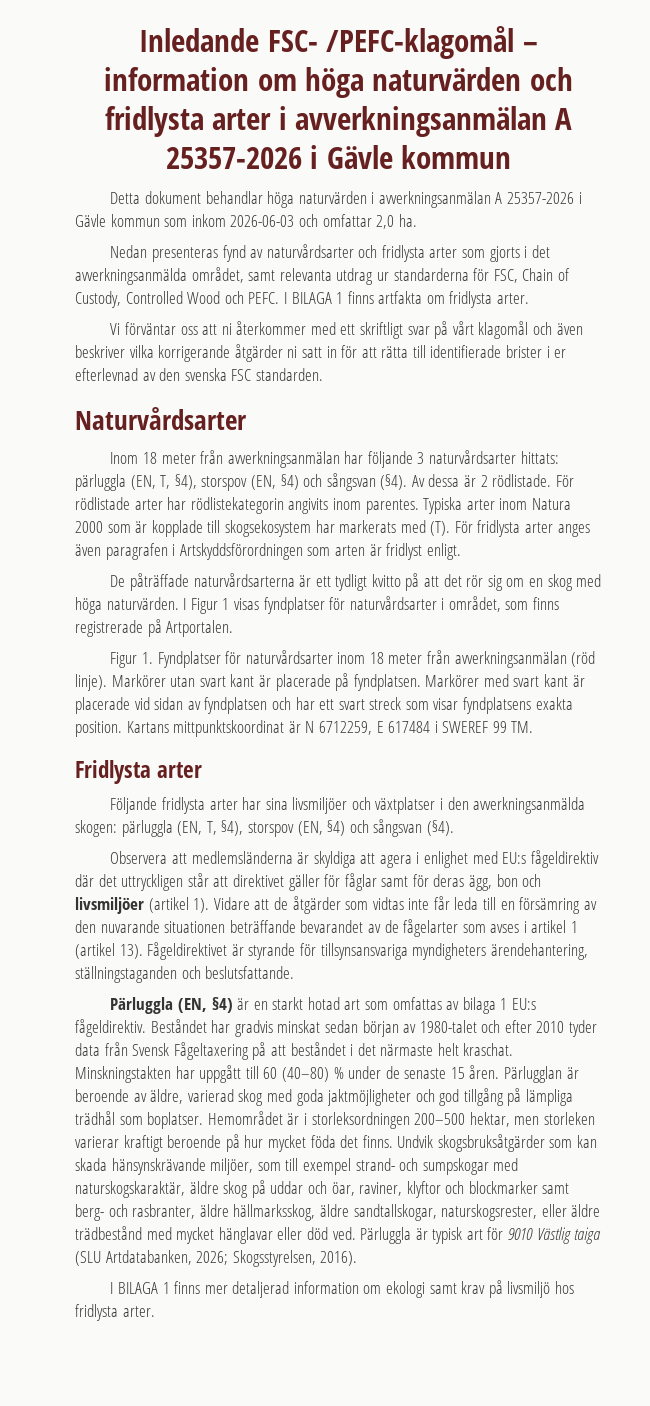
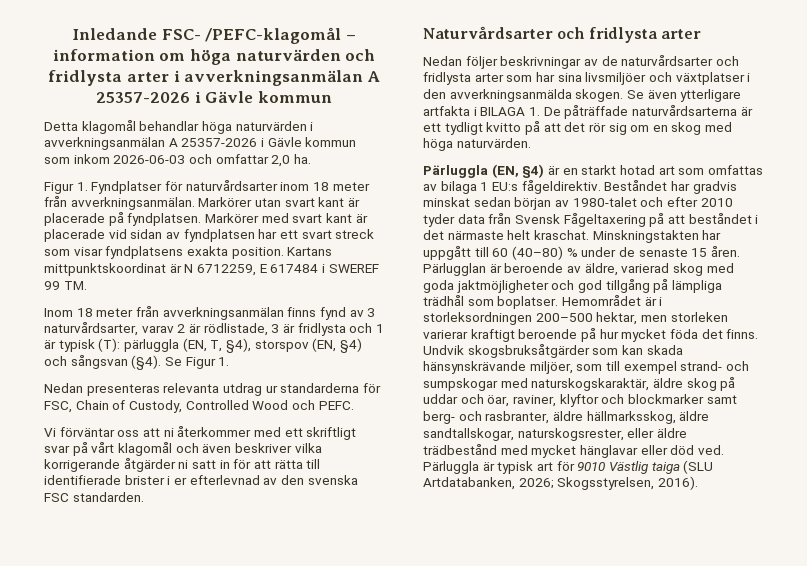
- Detta dokument behandlar höga naturvärden i avverkningsanmälan A 25357-2026 i Gävle kommun som inkom 2026-06-03 och omfattar 2,0 ha.
+ Detta klagomål behandlar höga naturvärden i avverkningsanmälan A 25357-2026 i Gävle kommun som inkom 2026-06-03 och omfattar 2,0 ha.
- Nedan presenteras fynd av naturvårdsarter och fridlysta arter som gjorts i det avverkningsanmälda området, samt relevanta utdrag ur standarderna för FSC, Chain of Custody, Controlled Wood och PEFC. I BILAGA 1 finns artfakta om fridlysta arter.
+ Figur 1. Fyndplatser för naturvårdsarter inom 18 meter från avverkningsanmälan. Markörer utan svart kant är placerade på fyndplatsen. Markörer med svart kant är placerade vid sidan av fyndplatsen har ett svart streck som visar fyndplatsens exakta position. Kartans mittpunktskoordinat är N 6712259, E 617484 i SWEREF 99 TM.
+ Inom 18 meter från avverkningsanmälan finns fynd av 3 naturvårdsarter, varav 2 är rödlistade, 3 är fridlysta och 1 är typisk (T): pärluggla (EN, T, §4), storspov (EN, §4) och sångsvan (§4). Se Figur 1.
+ Nedan presenteras relevanta utdrag ur standarderna för FSC, Chain of Custody, Controlled Wood och PEFC.
- Naturvårdsarter
- Inom 18 meter från avverkningsanmälan har följande 3 naturvårdsarter hittats: pärluggla (EN, T, §4), storspov (EN, §4) och sångsvan (§4). Av dessa är 2 rödlistade. För rödlistade arter har rödlistekategorin angivits inom parentes. Typiska arter inom Natura 2000 som är kopplade till skogsekosystem har markerats med (T). För fridlysta arter anges även paragrafen i Artskyddsförordningen som arten är fridlyst enligt.
- De påträffade naturvårdsarterna är ett tydligt kvitto på att det rör sig om en skog med höga naturvärden. I Figur 1 visas fyndplatser för naturvårdsarter i området, som finns registrerade på Artportalen.
- Figur 1. Fyndplatser för naturvårdsarter inom 18 meter från avverkningsanmälan (röd linje). Markörer utan svart kant är placerade på fyndplatsen. Markörer med svart kant är placerade vid sidan av fyndplatsen och har ett svart streck som visar fyndplatsens exakta position. Kartans mittpunktskoordinat är N 6712259, E 617484 i SWEREF 99 TM.
- Fridlysta arter
- Följande fridlysta arter har sina livsmiljöer och växtplatser i den avverkningsanmälda skogen: pärluggla (EN, T, §4), storspov (EN, §4) och sångsvan (§4).
- Observera att medlemsländerna är skyldiga att agera i enlighet med EU:s fågeldirektiv där det uttryckligen står att direktivet gäller för fåglar samt för deras ägg, bon och livsmiljöer (artikel 1). Vidare att de åtgärder som vidtas inte får leda till en försämring av den nuvarande situationen beträffande bevarandet av de fågelarter som avses i artikel 1 (artikel 13). Fågeldirektivet är styrande för tillsynsansvariga myndigheters ärendehantering, ställningstaganden och beslutsfattande.
+ Naturvårdsarter och fridlysta arter
+ Nedan följer beskrivningar av de naturvårdsarter och fridlysta arter som har sina livsmiljöer och växtplatser i den avverkningsanmälda skogen. Se även ytterligare artfakta i BILAGA 1. De påträffade naturvårdsarterna är ett tydligt kvitto på att det rör sig om en skog med höga naturvärden.
- I BILAGA 1 finns mer detaljerad information om ekologi samt krav på livsmiljö hos fridlysta arter.

